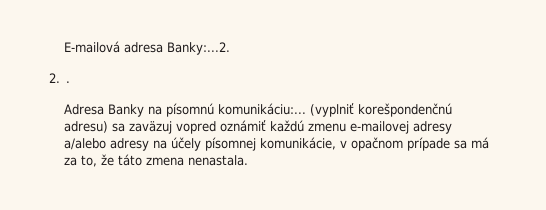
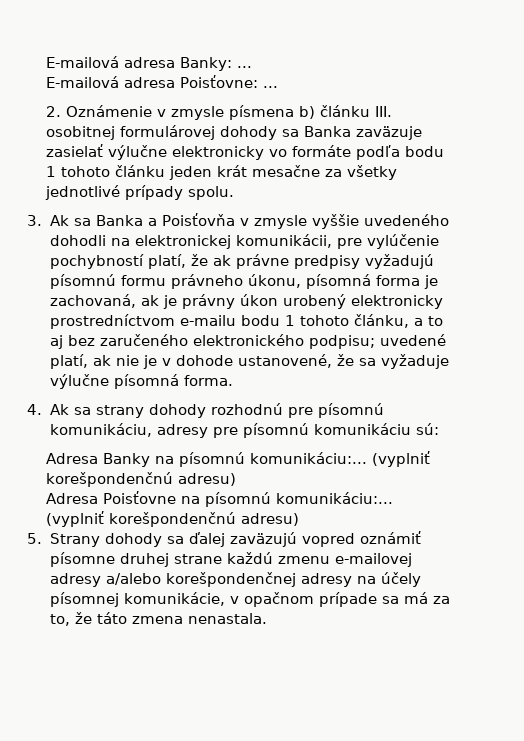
- E-mailová adresa Banky:...2.
- 2. .
+ E-mailová adresa Banky: ...
+ E-mailová adresa Poisťovne: ...
+ 2. Oznámenie v zmysle písmena b) článku III. osobitnej formulárovej dohody sa Banka zaväzuje zasielať výlučne elektronicky vo formáte podľa bodu 1 tohoto článku jeden krát mesačne za všetky jednotlivé prípady spolu.
+ 3. Ak sa Banka a Poisťovňa v zmysle vyššie uvedeného dohodli na elektronickej komunikácii, pre vylúčenie pochybností platí, že ak právne predpisy vyžadujú písomnú formu právneho úkonu, písomná forma je zachovaná, ak je právny úkon urobený elektronicky prostredníctvom e-mailu bodu 1 tohoto článku, a to aj bez zaručeného elektronického podpisu; uvedené platí, ak nie je v dohode ustanovené, že sa vyžaduje výlučne písomná forma.
+ 4. Ak sa strany dohody rozhodnú pre písomnú komunikáciu, adresy pre písomnú komunikáciu sú:
- Adresa Banky na písomnú komunikáciu:... (vyplniť korešpondenčnú adresu) sa zaväzuj vopred oznámiť každú zmenu e-mailovej adresy a/alebo adresy na účely písomnej komunikácie, v opačnom prípade sa má za to, že táto zmena nenastala.
+ Adresa Banky na písomnú komunikáciu:... (vyplniť korešpondenčnú adresu)
+ Adresa Poisťovne na písomnú komunikáciu:... (vyplniť korešpondenčnú adresu)
+ 5. Strany dohody sa ďalej zaväzujú vopred oznámiť písomne druhej strane každú zmenu e-mailovej adresy a/alebo korešpondenčnej adresy na účely písomnej komunikácie, v opačnom prípade sa má za to, že táto zmena nenastala.

